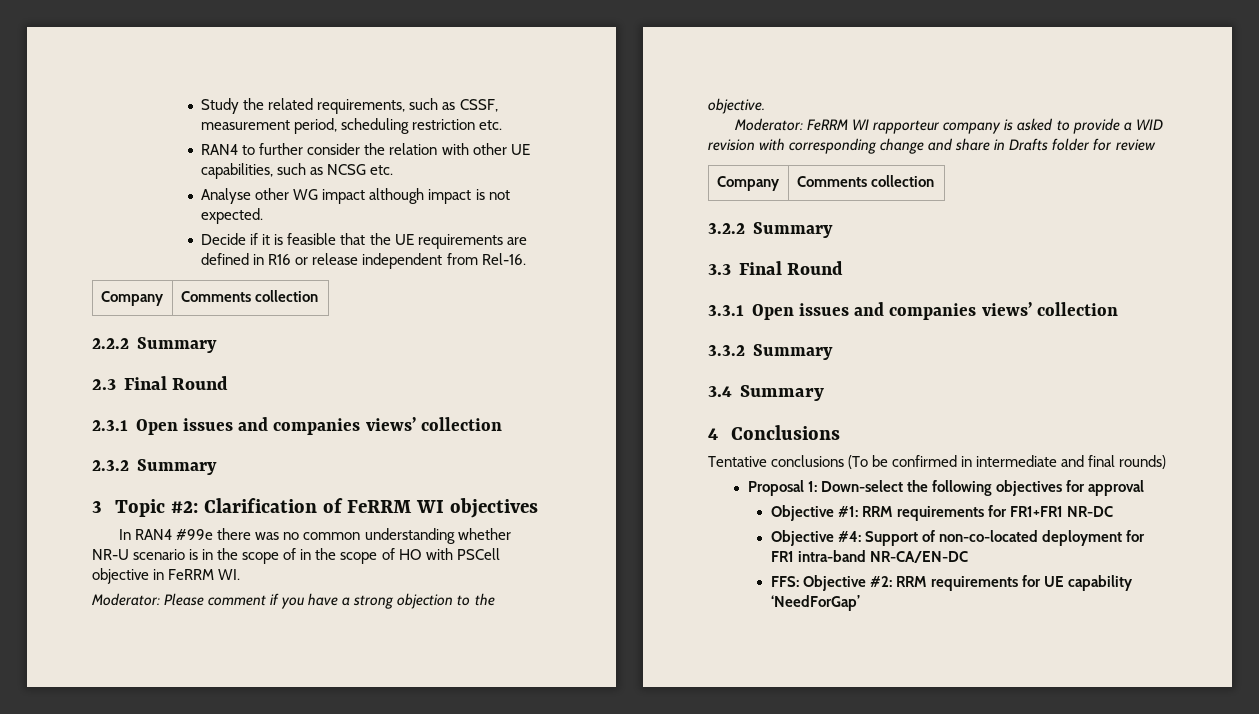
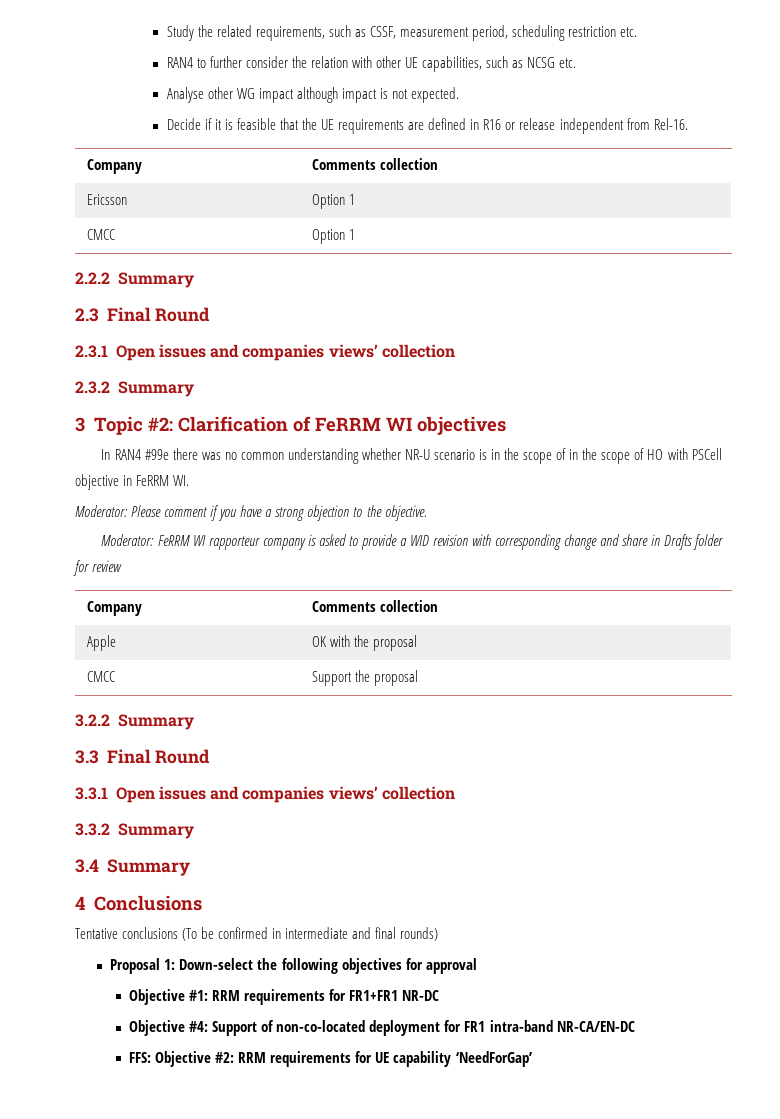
+ Ericsson | Option 1
+ CMCC | Option 1
+ Apple | OK with the proposal
+ CMCC | Support the proposal

